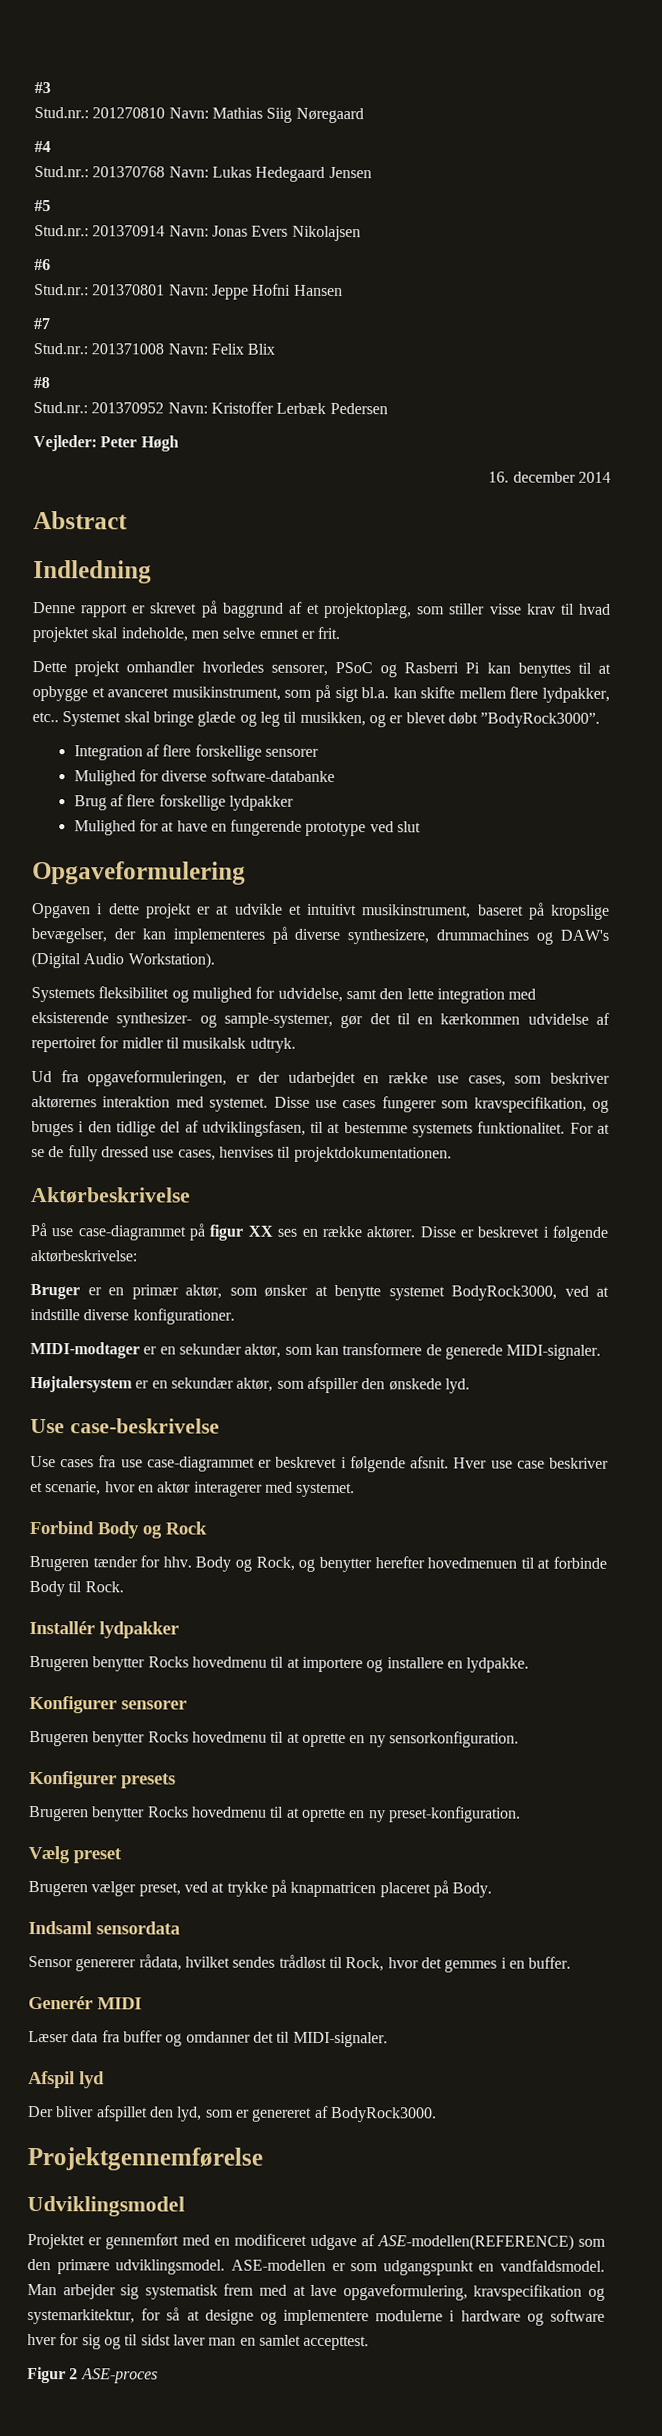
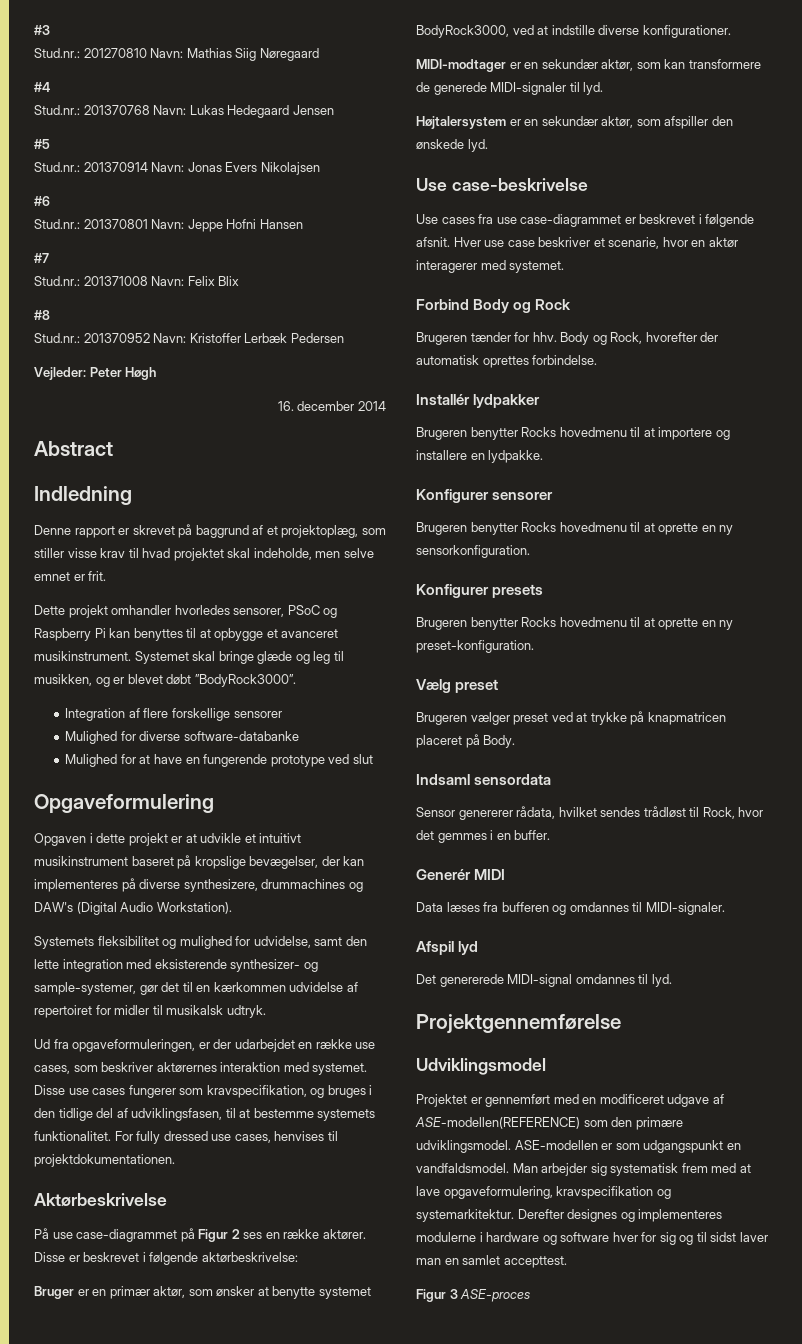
- Dette projekt omhandler hvorledes sensorer, PSoC og Rasberri Pi kan benyttes til at opbygge et avanceret musikinstrument, som på sigt bl.a. kan skifte mellem flere lydpakker, etc..
+ Dette projekt omhandler hvorledes sensorer, PSoC og Raspberry Pi kan benyttes til at opbygge et avanceret musikinstrument.
- Brug af flere forskellige lydpakker
- Opgaven i dette projekt er at udvikle et intuitivt musikinstrument, baseret på kropslige bevægelser, der kan implementeres på diverse synthesizere, drummachines og DAW's (Digital Audio Workstation).
+ Opgaven i dette projekt er at udvikle et intuitivt musikinstrument baseret på kropslige bevægelser, der kan implementeres på diverse synthesizere, drummachines og DAW's (Digital Audio Workstation).
- For at se de fully dressed use cases, henvises til projektdokumentationen.
+ For fully dressed use cases, henvises til projektdokumentationen.
- På use case-diagrammet på figur XX ses en række aktører.
+ På use case-diagrammet på Figur 2 ses en række aktører.
- MIDI-modtager er en sekundær aktør, som kan transformere de generede MIDI-signaler.
+ MIDI-modtager er en sekundær aktør, som kan transformere de generede MIDI-signaler til lyd.
- Body og Rock, og benytter herefter hovedmenuen til at forbinde Body til Rock.
+ Body og Rock, hvorefter der automatisk oprettes forbindelse.
- Brugeren vælger preset, ved at trykke på knapmatricen placeret på Body.
+ Brugeren vælger preset ved at trykke på knapmatricen placeret på Body.
- Læser data fra buffer og omdanner det til MIDI-signaler.
+ Data læses fra bufferen og omdannes til MIDI-signaler.
  Afspil lyd
- Der bliver afspillet den lyd, som er genereret af BodyRock3000.
+ Det genererede MIDI-signal omdannes til lyd.
- Man arbejder sig systematisk frem med at lave opgaveformulering, kravspecifikation og systemarkitektur, for så at designe og implementere modulerne i hardware og software hver for sig og til sidst laver man en samlet accepttest.
+ Man arbejder sig systematisk frem med at lave opgaveformulering, kravspecifikation og systemarkitektur. Derefter designes og implementeres modulerne i hardware og software hver for sig og til sidst laver man en samlet accepttest.
- Figur 2 ASE-proces
+ Figur 3 ASE-proces

